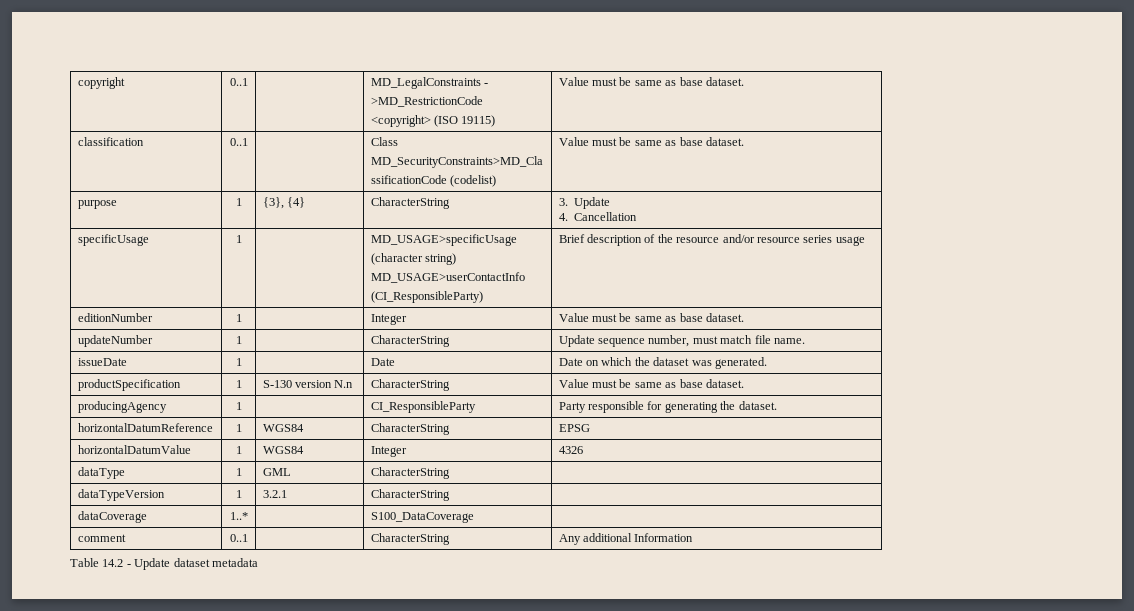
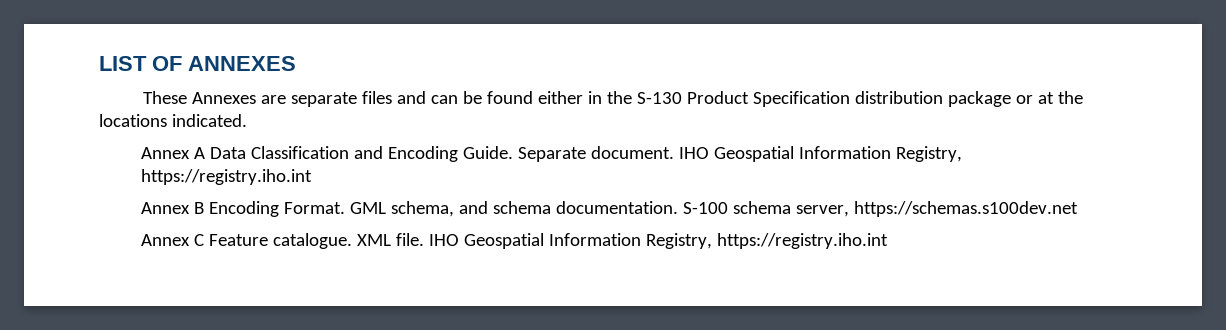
- copyright | 0..1 | | MD_LegalConstraints -
- >MD_RestrictionCode
- <copyright> (ISO 19115) | Value must be same as base dataset.
- classification | 0..1 | | Class
- MD_SecurityConstraints>MD_Cla
- ssificationCode (codelist) | Value must be same as base dataset.
- purpose | 1 | {3}, {4} | CharacterString | 3. Update
- 4. Cancellation
- specificUsage | 1 | | MD_USAGE>specificUsage
- (character string)
- MD_USAGE>userContactInfo
- (CI_ResponsibleParty) | Brief description of the resource and/or resource series usage
- editionNumber | 1 | | Integer | Value must be same as base dataset.
- updateNumber | 1 | | CharacterString | Update sequence number, must match file name.
- issueDate | 1 | | Date | Date on which the dataset was generated.
- productSpecification | 1 | S-130 version N.n | CharacterString | Value must be same as base dataset.
- producingAgency | 1 | | CI_ResponsibleParty | Party responsible for generating the dataset.
- horizontalDatumReference | 1 | WGS84 | CharacterString | EPSG
- horizontalDatumValue | 1 | WGS84 | Integer | 4326
- dataType | 1 | GML | CharacterString |
- dataTypeVersion | 1 | 3.2.1 | CharacterString |
- dataCoverage | 1..* | | S100_DataCoverage |
- comment | 0..1 | | CharacterString | Any additional Information
- Table 14.2 - Update dataset metadata
+ LIST OF ANNEXES
+ These Annexes are separate files and can be found either in the S-130 Product Specification distribution package or at the locations indicated.
+ Annex A Data Classification and Encoding Guide. Separate document. IHO Geospatial Information Registry, https://registry.iho.int
+ Annex B Encoding Format. GML schema, and schema documentation. S-100 schema server, https://schemas.s100dev.net
+ Annex C Feature catalogue. XML file. IHO Geospatial Information Registry, https://registry.iho.int

